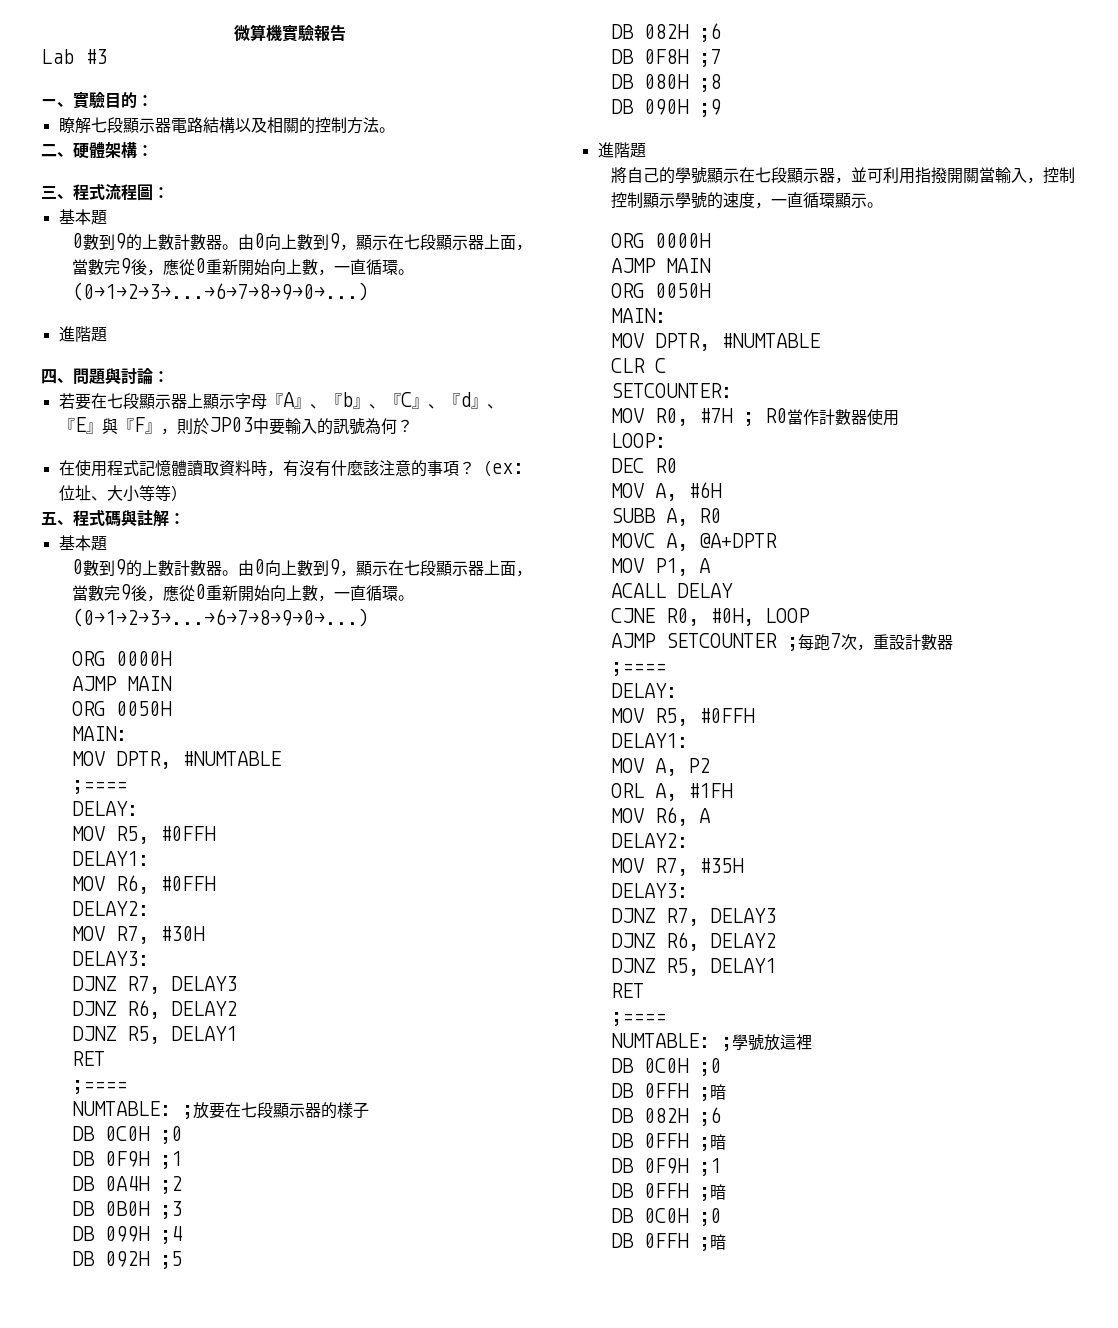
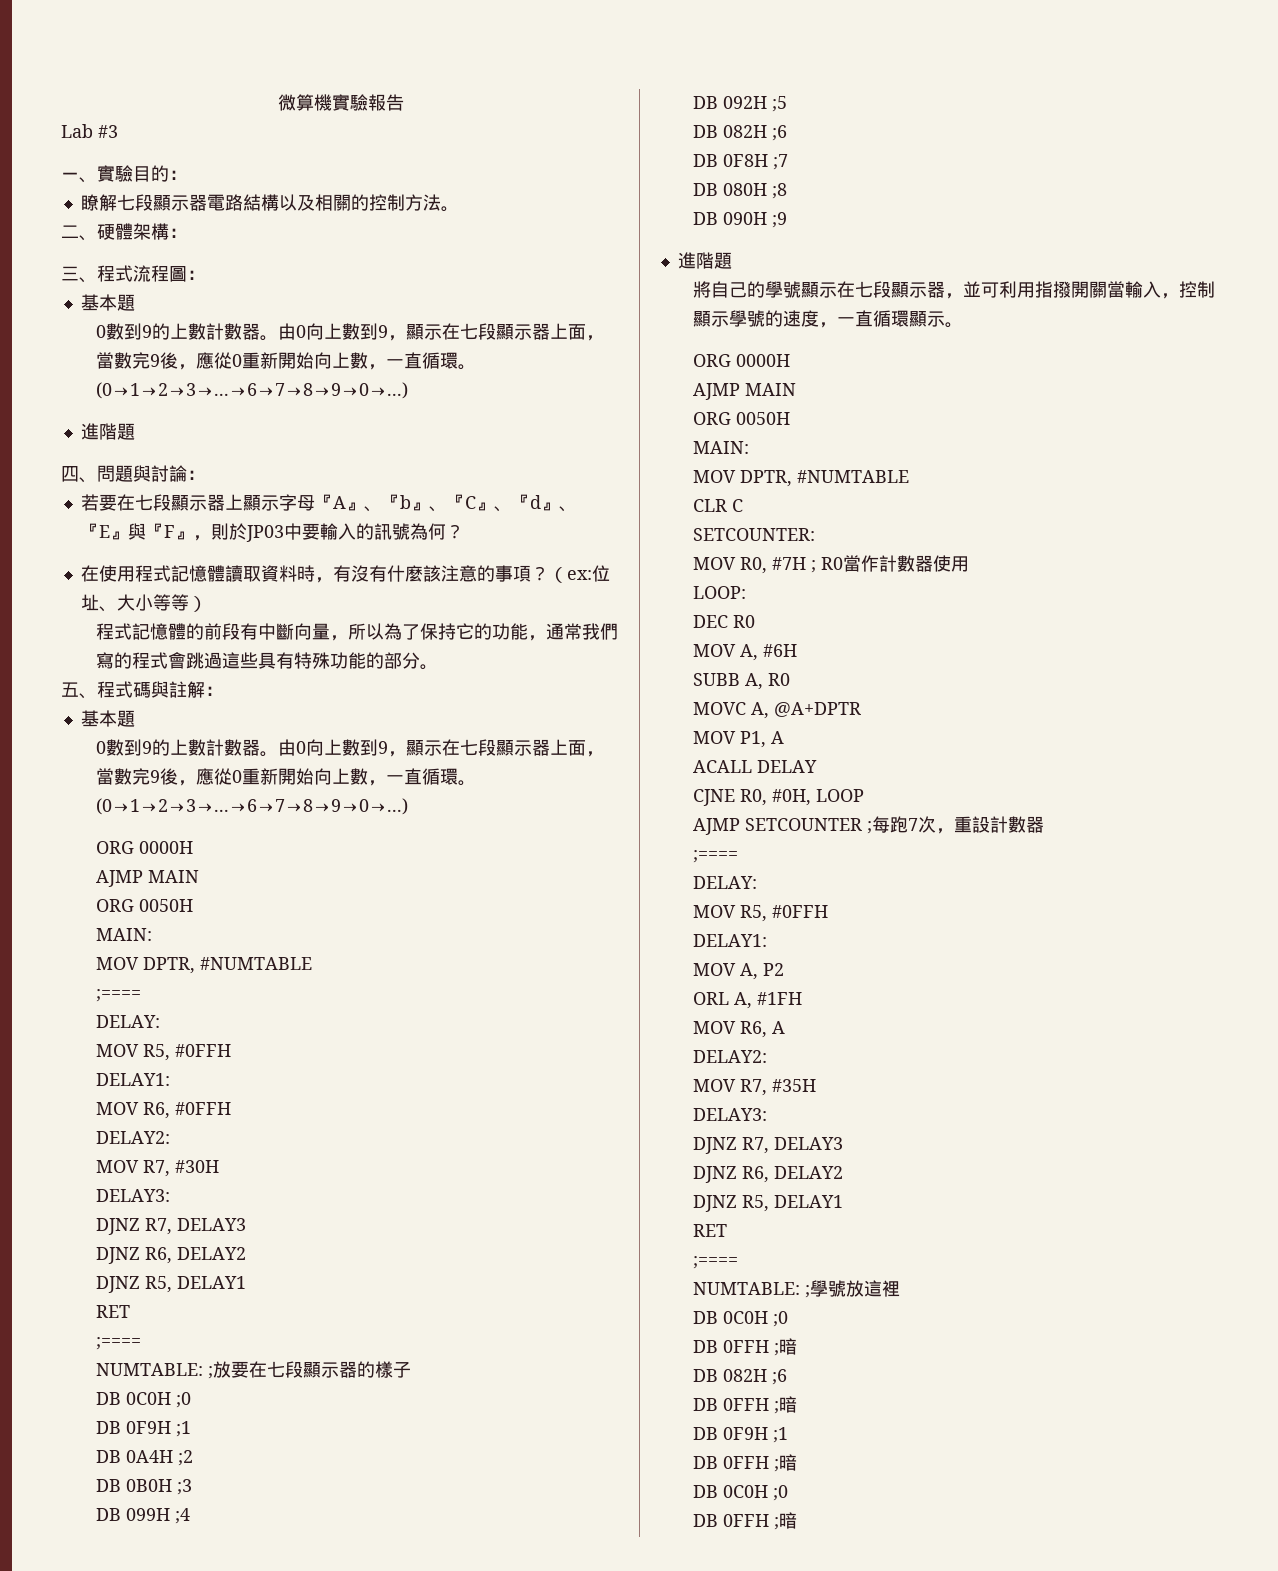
+ 程式記憶體的前段有中斷向量，所以為了保持它的功能，通常我們寫的程式會跳過這些具有特殊功能的部分。
- 將自己的學號顯示在七段顯示器，並可利用指撥開關當輸入，控制控制顯示學號的速度，一直循環顯示。
+ 將自己的學號顯示在七段顯示器，並可利用指撥開關當輸入，控制顯示學號的速度，一直循環顯示。

